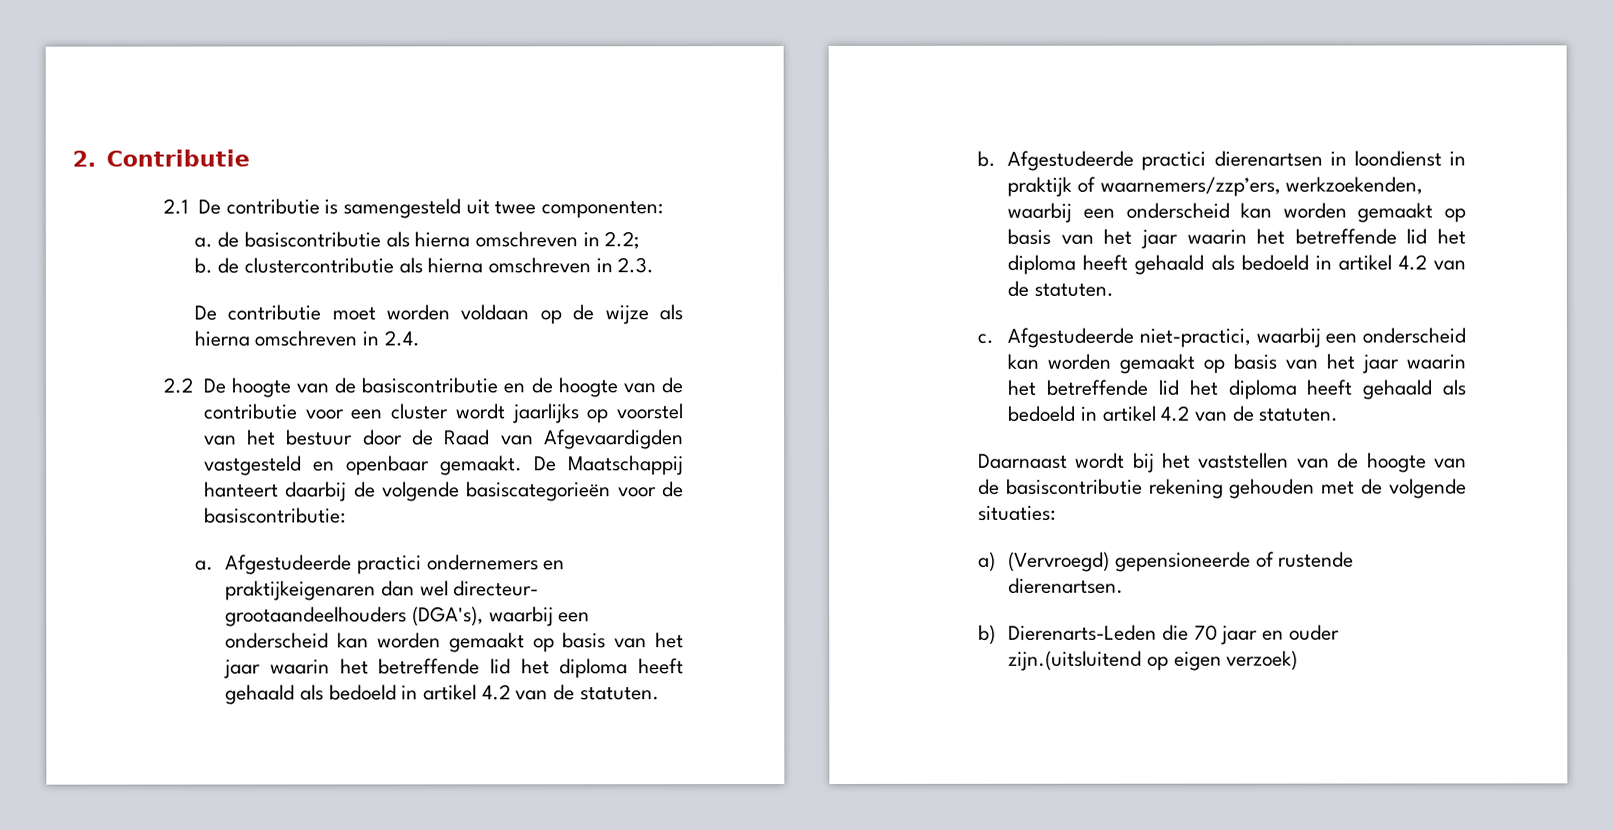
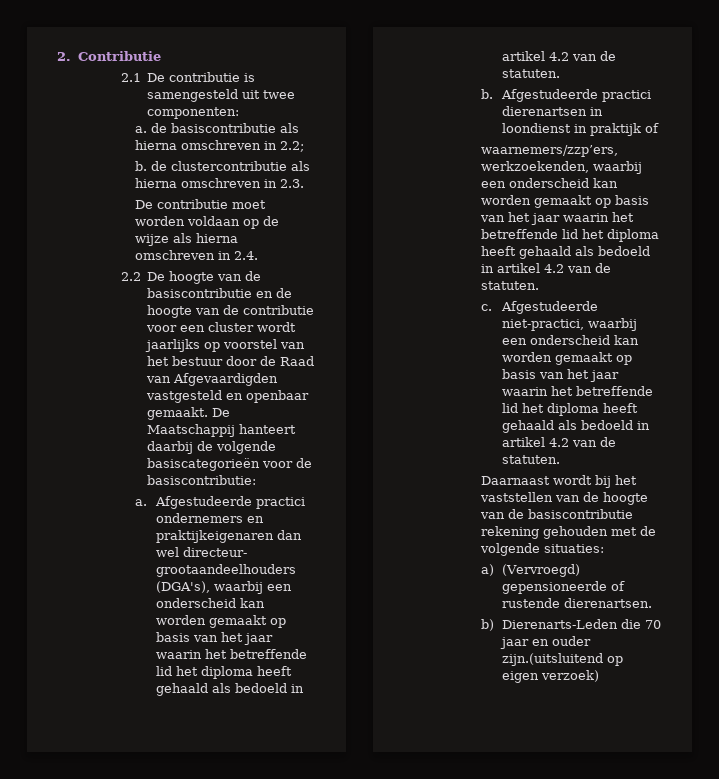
- Afgestudeerde practici dierenartsen in loondienst in praktijk of waarnemers/zzp’ers, werkzoekenden, waarbij een onderscheid kan worden gemaakt op basis van het jaar waarin het betreffende lid het diploma heeft gehaald als bedoeld in artikel 4.2 van de statuten.
+ Afgestudeerde practici dierenartsen in loondienst in praktijk of
+ waarnemers/zzp’ers, werkzoekenden, waarbij een onderscheid kan worden gemaakt op basis van het jaar waarin het betreffende lid het diploma heeft gehaald als bedoeld in artikel 4.2 van de statuten.

